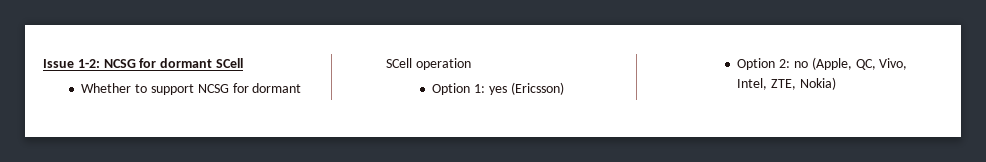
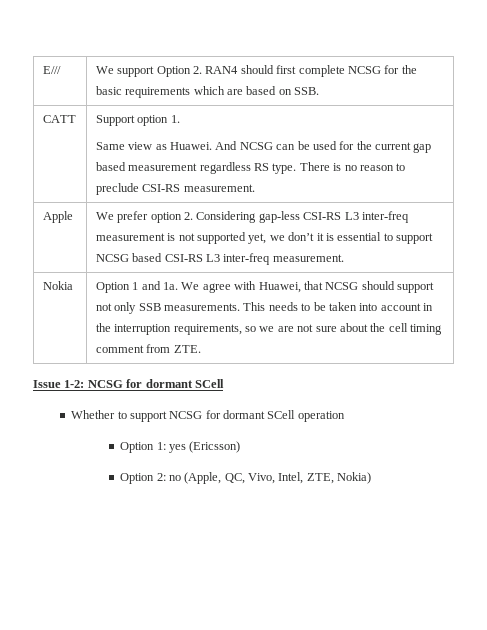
+ E/// | We support Option 2. RAN4 should first complete NCSG for the basic requirements which are based on SSB.
+ CATT | Support option 1.
+ Same view as Huawei. And NCSG can be used for the current gap based measurement regardless RS type. There is no reason to preclude CSI-RS measurement.
+ Apple | We prefer option 2. Considering gap-less CSI-RS L3 inter-freq measurement is not supported yet, we don’t it is essential to support NCSG based CSI-RS L3 inter-freq measurement.
+ Nokia | Option 1 and 1a. We agree with Huawei, that NCSG should support not only SSB measurements. This needs to be taken into account in the interruption requirements, so we are not sure about the cell timing comment from ZTE.

